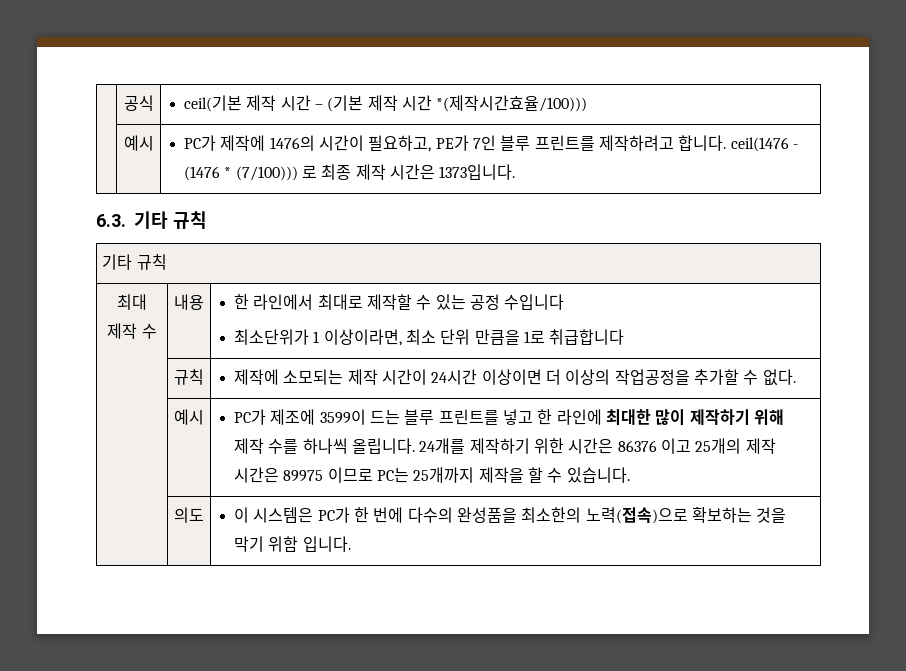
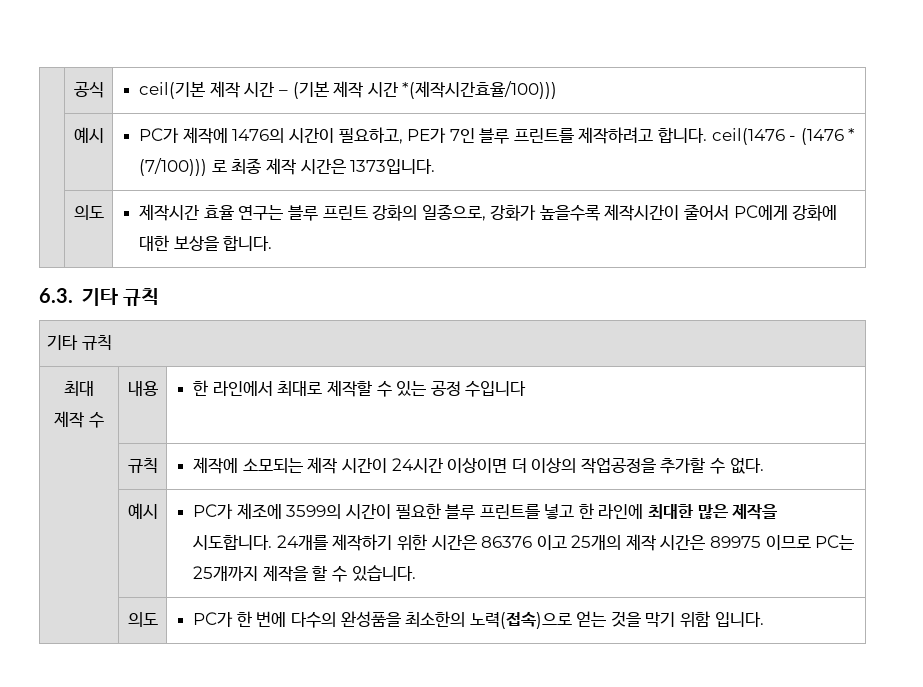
+ | 의도 | 제작시간 효율 연구는 블루 프린트 강화의 일종으로, 강화가 높을수록 제작시간이 줄어서 PC에게 강화에 대한 보상을 합니다.
  최대 제작 수 | 내용 | 한 라인에서 최대로 제작할 수 있는 공정 수입니다
- 최소단위가 1 이상이라면, 최소 단위 만큼을 1로 취급합니다
- | 예시 | PC가 제조에 3599이 드는 블루 프린트를 넣고 한 라인에 최대한 많이 제작하기 위해 제작 수를 하나씩 올립니다. 24개를 제작하기 위한 시간은 86376 이고 25개의 제작 시간은 89975 이므로 PC는 25개까지 제작을 할 수 있습니다.
+ | 예시 | PC가 제조에 3599의 시간이 필요한 블루 프린트를 넣고 한 라인에 최대한 많은 제작을 시도합니다. 24개를 제작하기 위한 시간은 86376 이고 25개의 제작 시간은 89975 이므로 PC는 25개까지 제작을 할 수 있습니다.
- | 의도 | 이 시스템은 PC가 한 번에 다수의 완성품을 최소한의 노력(접속)으로 확보하는 것을 막기 위함 입니다.
+ | 의도 | PC가 한 번에 다수의 완성품을 최소한의 노력(접속)으로 얻는 것을 막기 위함 입니다.

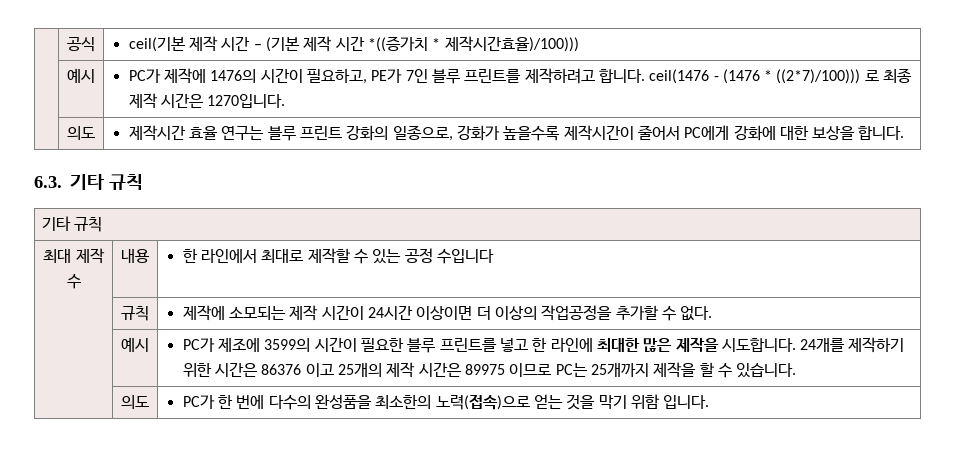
- | 공식 | ceil(기본 제작 시간 – (기본 제작 시간 *(제작시간효율/100)))
+ | 공식 | ceil(기본 제작 시간 – (기본 제작 시간 *((증가치 * 제작시간효율)/100)))
- | 예시 | PC가 제작에 1476의 시간이 필요하고, PE가 7인 블루 프린트를 제작하려고 합니다. ceil(1476 - (1476 * (7/100))) 로 최종 제작 시간은 1373입니다.
+ | 예시 | PC가 제작에 1476의 시간이 필요하고, PE가 7인 블루 프린트를 제작하려고 합니다. ceil(1476 - (1476 * ((2*7)/100))) 로 최종 제작 시간은 1270입니다.

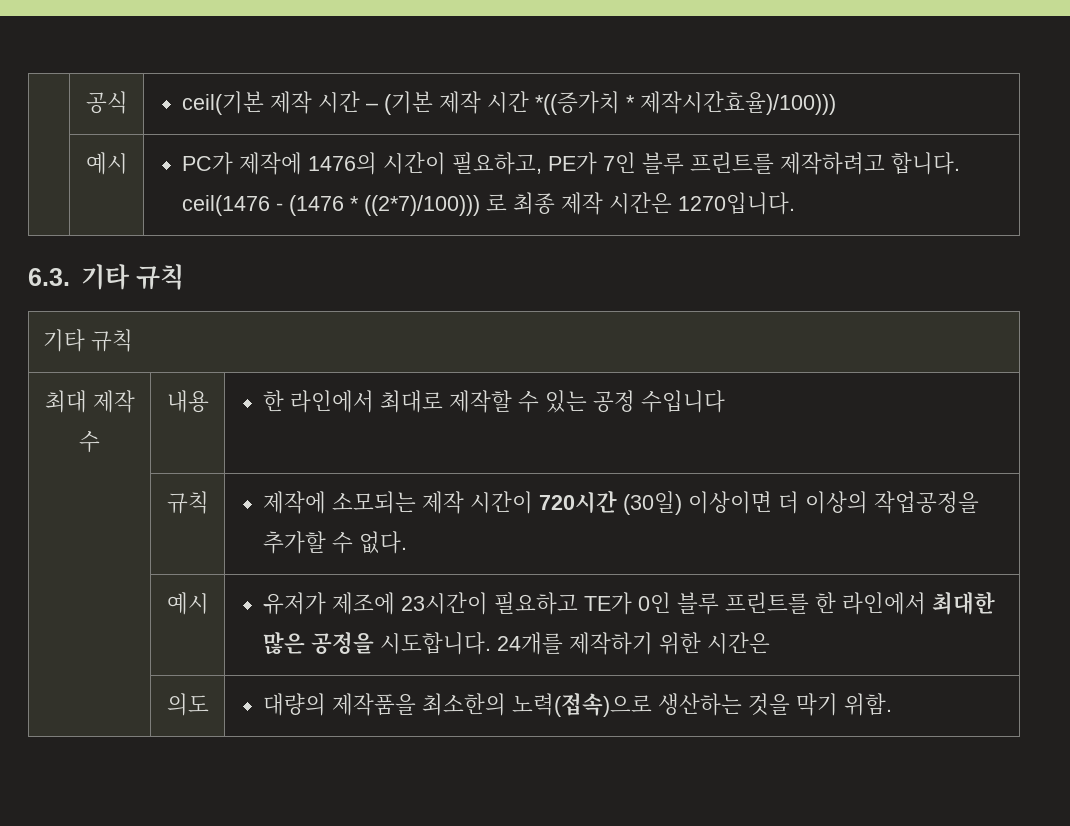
- | 의도 | 제작시간 효율 연구는 블루 프린트 강화의 일종으로, 강화가 높을수록 제작시간이 줄어서 PC에게 강화에 대한 보상을 합니다.
- | 규칙 | 제작에 소모되는 제작 시간이 24시간 이상이면 더 이상의 작업공정을 추가할 수 없다.
+ | 규칙 | 제작에 소모되는 제작 시간이 720시간 (30일) 이상이면 더 이상의 작업공정을 추가할 수 없다.
- | 예시 | PC가 제조에 3599의 시간이 필요한 블루 프린트를 넣고 한 라인에 최대한 많은 제작을 시도합니다. 24개를 제작하기 위한 시간은 86376 이고 25개의 제작 시간은 89975 이므로 PC는 25개까지 제작을 할 수 있습니다.
- | 의도 | PC가 한 번에 다수의 완성품을 최소한의 노력(접속)으로 얻는 것을 막기 위함 입니다.
+ | 예시 | 유저가 제조에 23시간이 필요하고 TE가 0인 블루 프린트를 한 라인에서 최대한 많은 공정을 시도합니다. 24개를 제작하기 위한 시간은
+ | 의도 | 대량의 제작품을 최소한의 노력(접속)으로 생산하는 것을 막기 위함.

